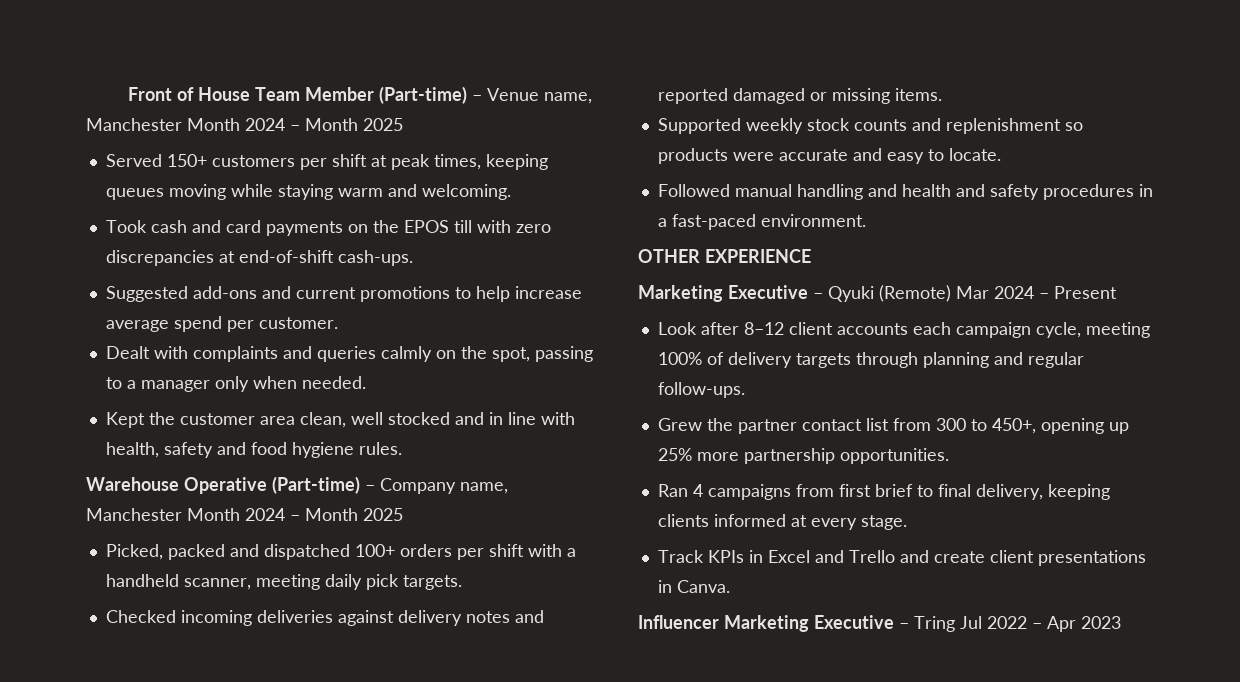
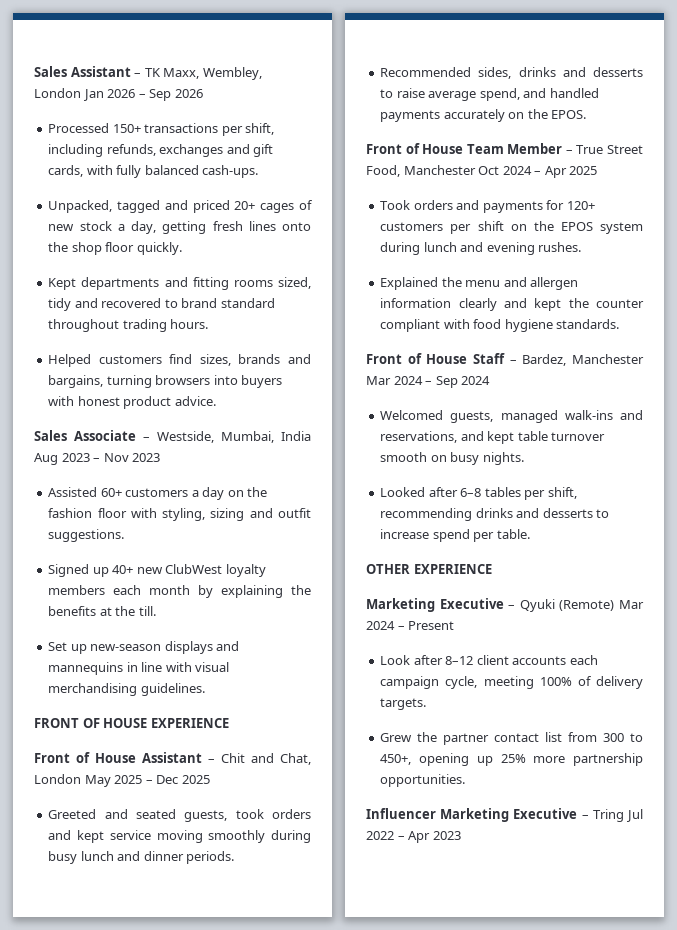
+ Sales Assistant – TK Maxx, Wembley, London Jan 2026 – Sep 2026
+ Processed 150+ transactions per shift, including refunds, exchanges and gift cards, with fully balanced cash-ups.
+ Unpacked, tagged and priced 20+ cages of new stock a day, getting fresh lines onto the shop floor quickly.
+ Kept departments and fitting rooms sized, tidy and recovered to brand standard throughout trading hours.
+ Helped customers find sizes, brands and bargains, turning browsers into buyers with honest product advice.
+ Sales Associate – Westside, Mumbai, India Aug 2023 – Nov 2023
+ Assisted 60+ customers a day on the fashion floor with styling, sizing and outfit suggestions.
+ Signed up 40+ new ClubWest loyalty members each month by explaining the benefits at the till.
+ Set up new-season displays and mannequins in line with visual merchandising guidelines.
+ FRONT OF HOUSE EXPERIENCE
+ Front of House Assistant – Chit and Chat, London May 2025 – Dec 2025
+ Greeted and seated guests, took orders and kept service moving smoothly during busy lunch and dinner periods.
+ Recommended sides, drinks and desserts to raise average spend, and handled payments accurately on the EPOS.
- Front of House Team Member (Part-time) – Venue name, Manchester Month 2024 – Month 2025
- Served 150+ customers per shift at peak times, keeping queues moving while staying warm and welcoming.
- Took cash and card payments on the EPOS till with zero discrepancies at end-of-shift cash-ups.
- Suggested add-ons and current promotions to help increase average spend per customer.
- Dealt with complaints and queries calmly on the spot, passing to a manager only when needed.
- Kept the customer area clean, well stocked and in line with health, safety and food hygiene rules.
- Warehouse Operative (Part-time) – Company name, Manchester Month 2024 – Month 2025
- Picked, packed and dispatched 100+ orders per shift with a handheld scanner, meeting daily pick targets.
- Checked incoming deliveries against delivery notes and reported damaged or missing items.
- Supported weekly stock counts and replenishment so products were accurate and easy to locate.
- Followed manual handling and health and safety procedures in a fast-paced environment.
+ Front of House Team Member – True Street Food, Manchester Oct 2024 – Apr 2025
+ Took orders and payments for 120+ customers per shift on the EPOS system during lunch and evening rushes.
+ Explained the menu and allergen information clearly and kept the counter compliant with food hygiene standards.
+ Front of House Staff – Bardez, Manchester Mar 2024 – Sep 2024
+ Welcomed guests, managed walk-ins and reservations, and kept table turnover smooth on busy nights.
+ Looked after 6–8 tables per shift, recommending drinks and desserts to increase spend per table.
- Look after 8–12 client accounts each campaign cycle, meeting 100% of delivery targets through planning and regular follow-ups.
+ Look after 8–12 client accounts each campaign cycle, meeting 100% of delivery targets.
- Ran 4 campaigns from first brief to final delivery, keeping clients informed at every stage.
- Track KPIs in Excel and Trello and create client presentations in Canva.

